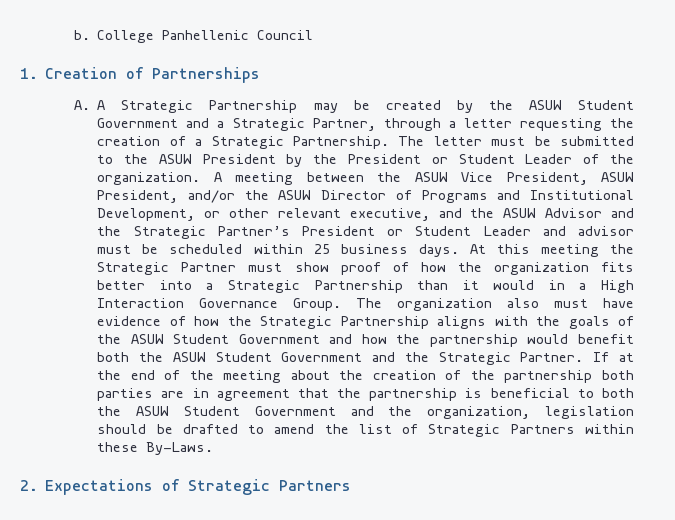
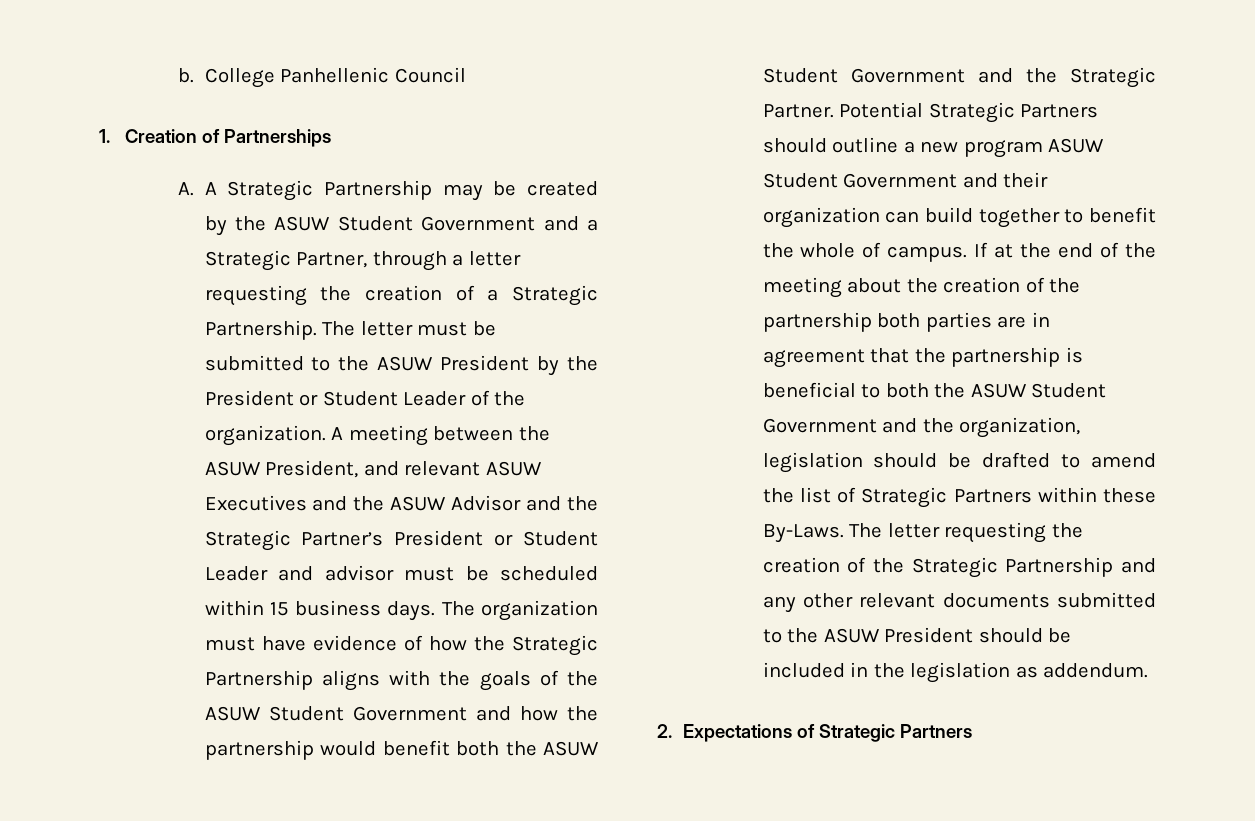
- A meeting between the ASUW Vice President, ASUW President, and/or the ASUW Director of Programs and Institutional Development, or other relevant executive, and the ASUW Advisor and the Strategic Partner’s President or Student Leader and advisor must be scheduled within 25 business days.
+ A meeting between the ASUW President, and relevant ASUW Executives and the ASUW Advisor and the Strategic Partner’s President or Student Leader and advisor must be scheduled within 15 business days.
- At this meeting the Strategic Partner must show proof of how the organization fits better into a Strategic Partnership than it would in a High Interaction Governance Group.
- The organization also must have evidence of how the Strategic Partnership aligns with the goals of the ASUW Student Government and how the partnership would benefit both the ASUW Student Government and the Strategic Partner.
+ The organization must have evidence of how the Strategic Partnership aligns with the goals of the ASUW Student Government and how the partnership would benefit both the ASUW Student Government and the Strategic Partner.
+ Potential Strategic Partners should outline a new program ASUW Student Government and their organization can build together to benefit the whole of campus.
+ The letter requesting the creation of the Strategic Partnership and any other relevant documents submitted to the ASUW President should be included in the legislation as addendum.

